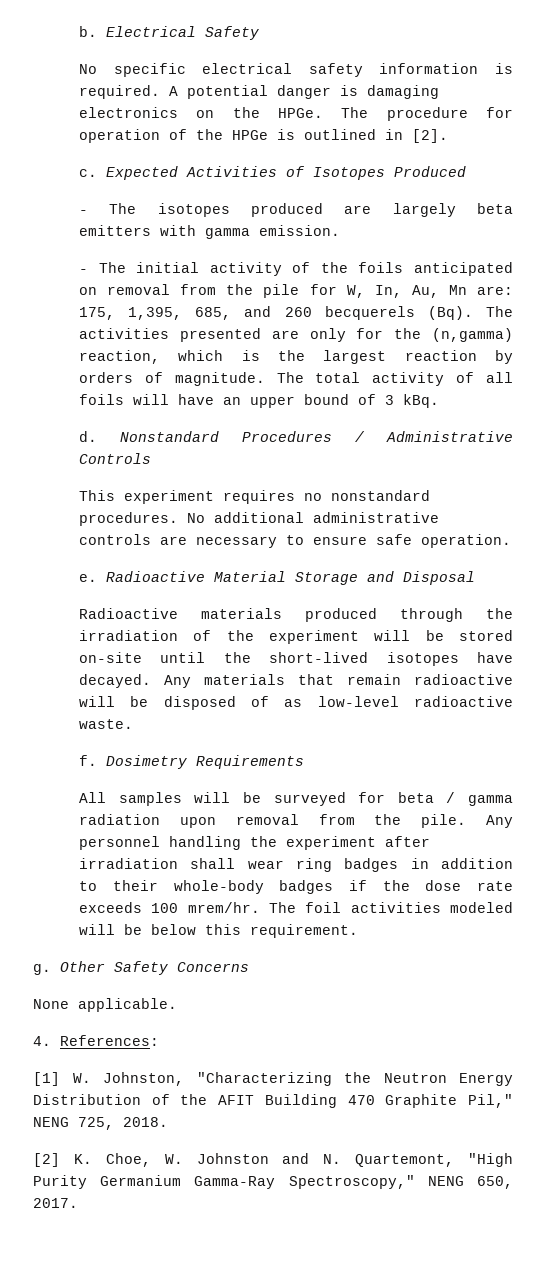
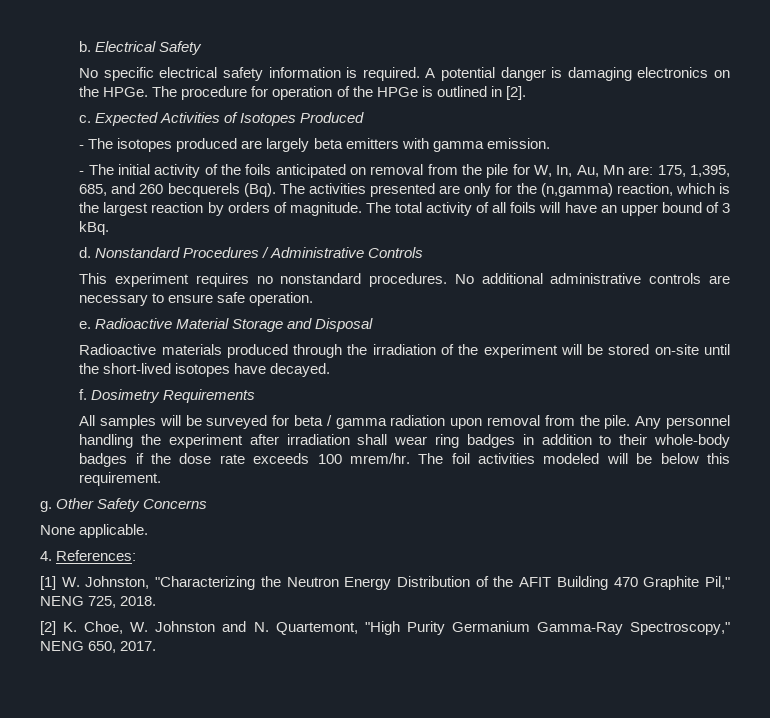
- Any materials that remain radioactive will be disposed of as low-level radioactive waste.

